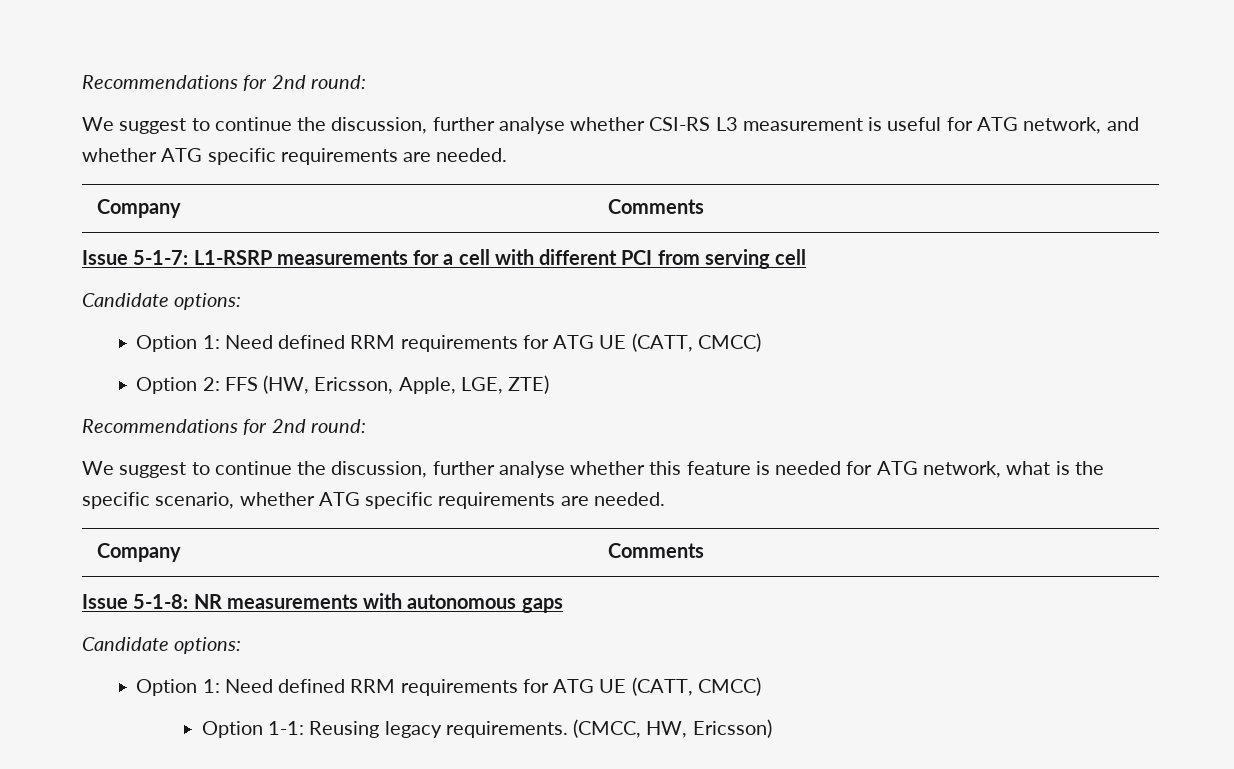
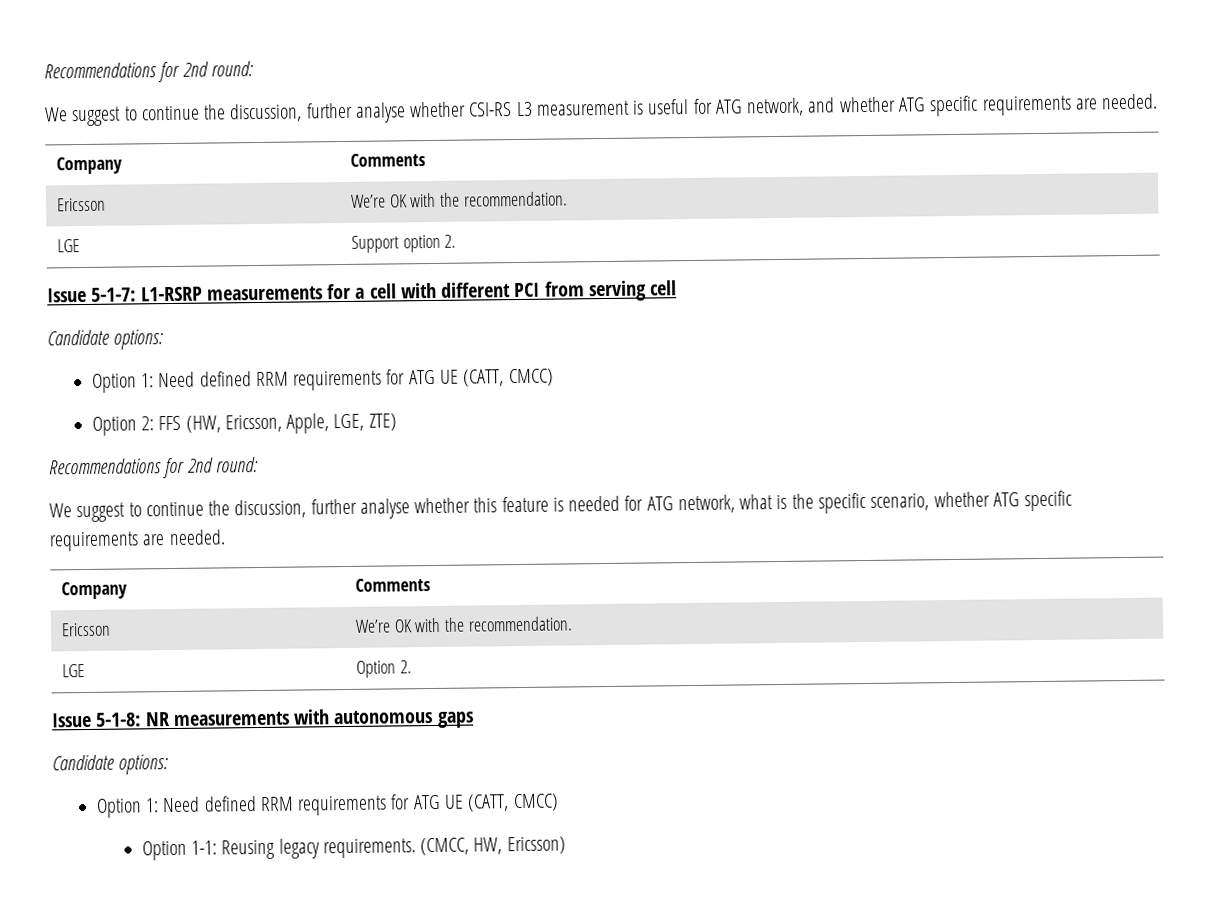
  We suggest to continue the discussion, further analyse whether CSI-RS L3 measurement is useful for ATG network, and whether ATG specific requirements are needed.
  Company | Comments
+ Ericsson | We’re OK with the recommendation.
+ LGE | Support option 2.
  We suggest to continue the discussion, further analyse whether this feature is needed for ATG network, what is the specific scenario, whether ATG specific requirements are needed.
  Company | Comments
+ Ericsson | We’re OK with the recommendation.
+ LGE | Option 2.

